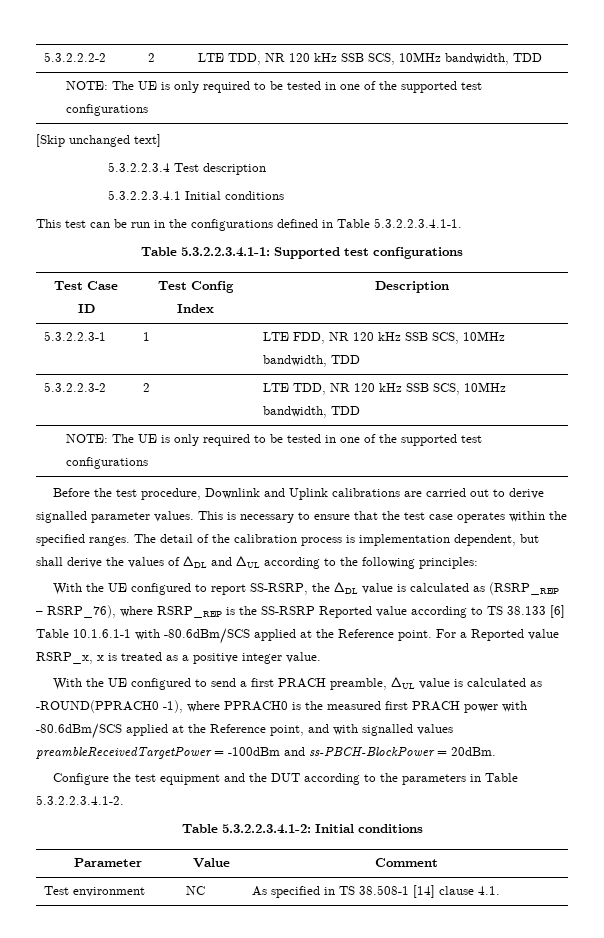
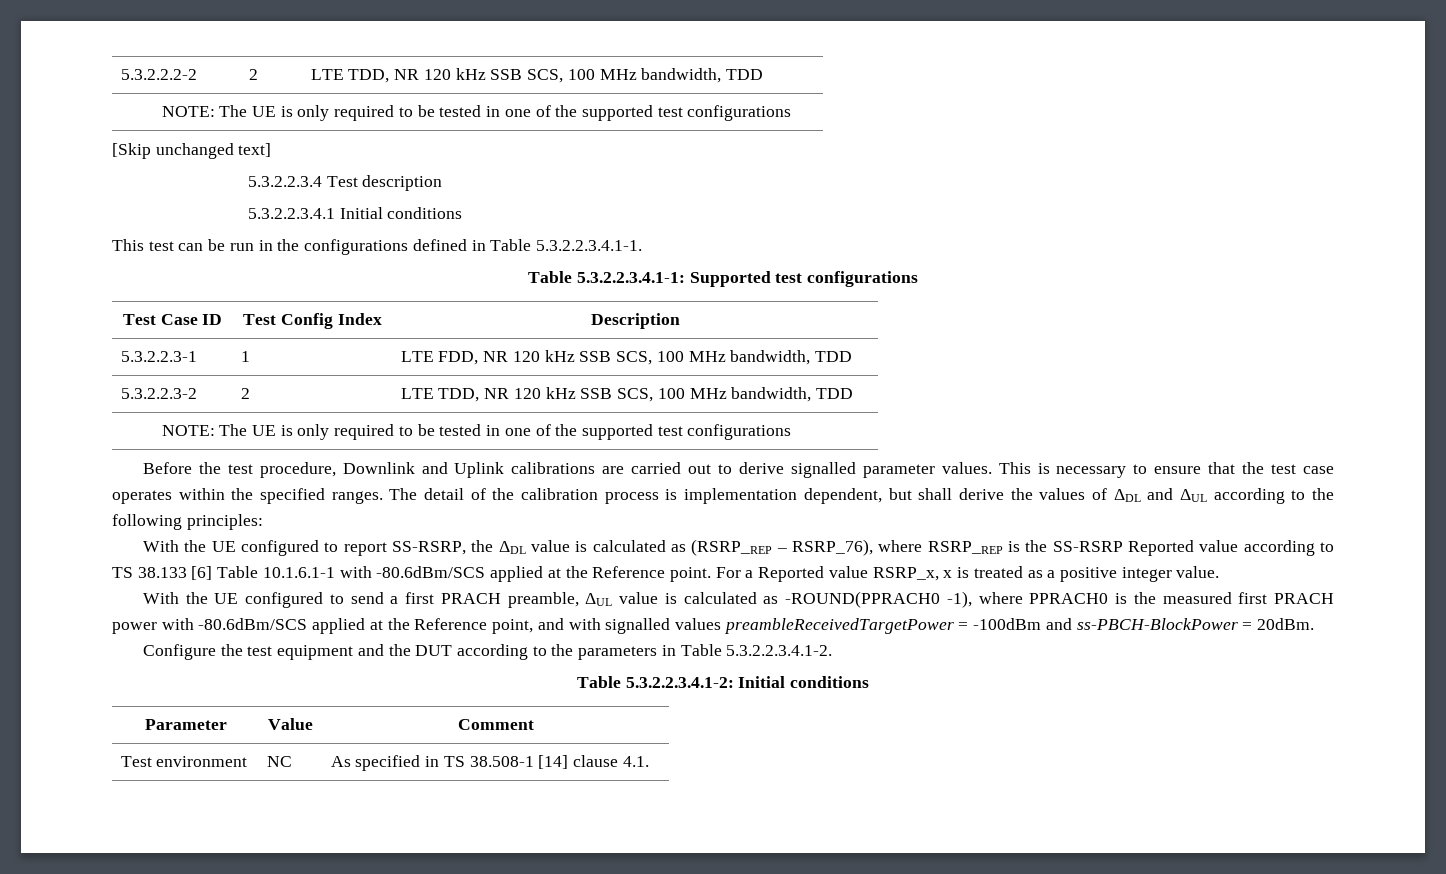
- 5.3.2.2.2-2 | 2 | LTE TDD, NR 120 kHz SSB SCS, 10MHz bandwidth, TDD
+ 5.3.2.2.2-2 | 2 | LTE TDD, NR 120 kHz SSB SCS, 100 MHz bandwidth, TDD
- 5.3.2.2.3-1 | 1 | LTE FDD, NR 120 kHz SSB SCS, 10MHz bandwidth, TDD
+ 5.3.2.2.3-1 | 1 | LTE FDD, NR 120 kHz SSB SCS, 100 MHz bandwidth, TDD
- 5.3.2.2.3-2 | 2 | LTE TDD, NR 120 kHz SSB SCS, 10MHz bandwidth, TDD
+ 5.3.2.2.3-2 | 2 | LTE TDD, NR 120 kHz SSB SCS, 100 MHz bandwidth, TDD

